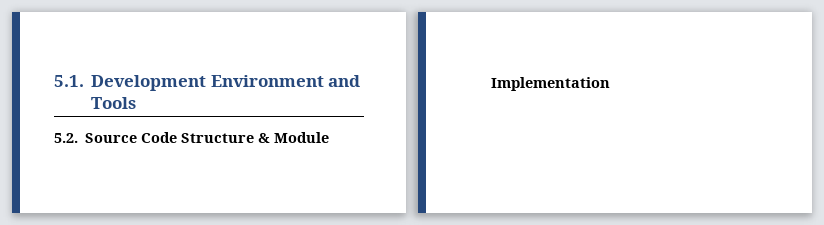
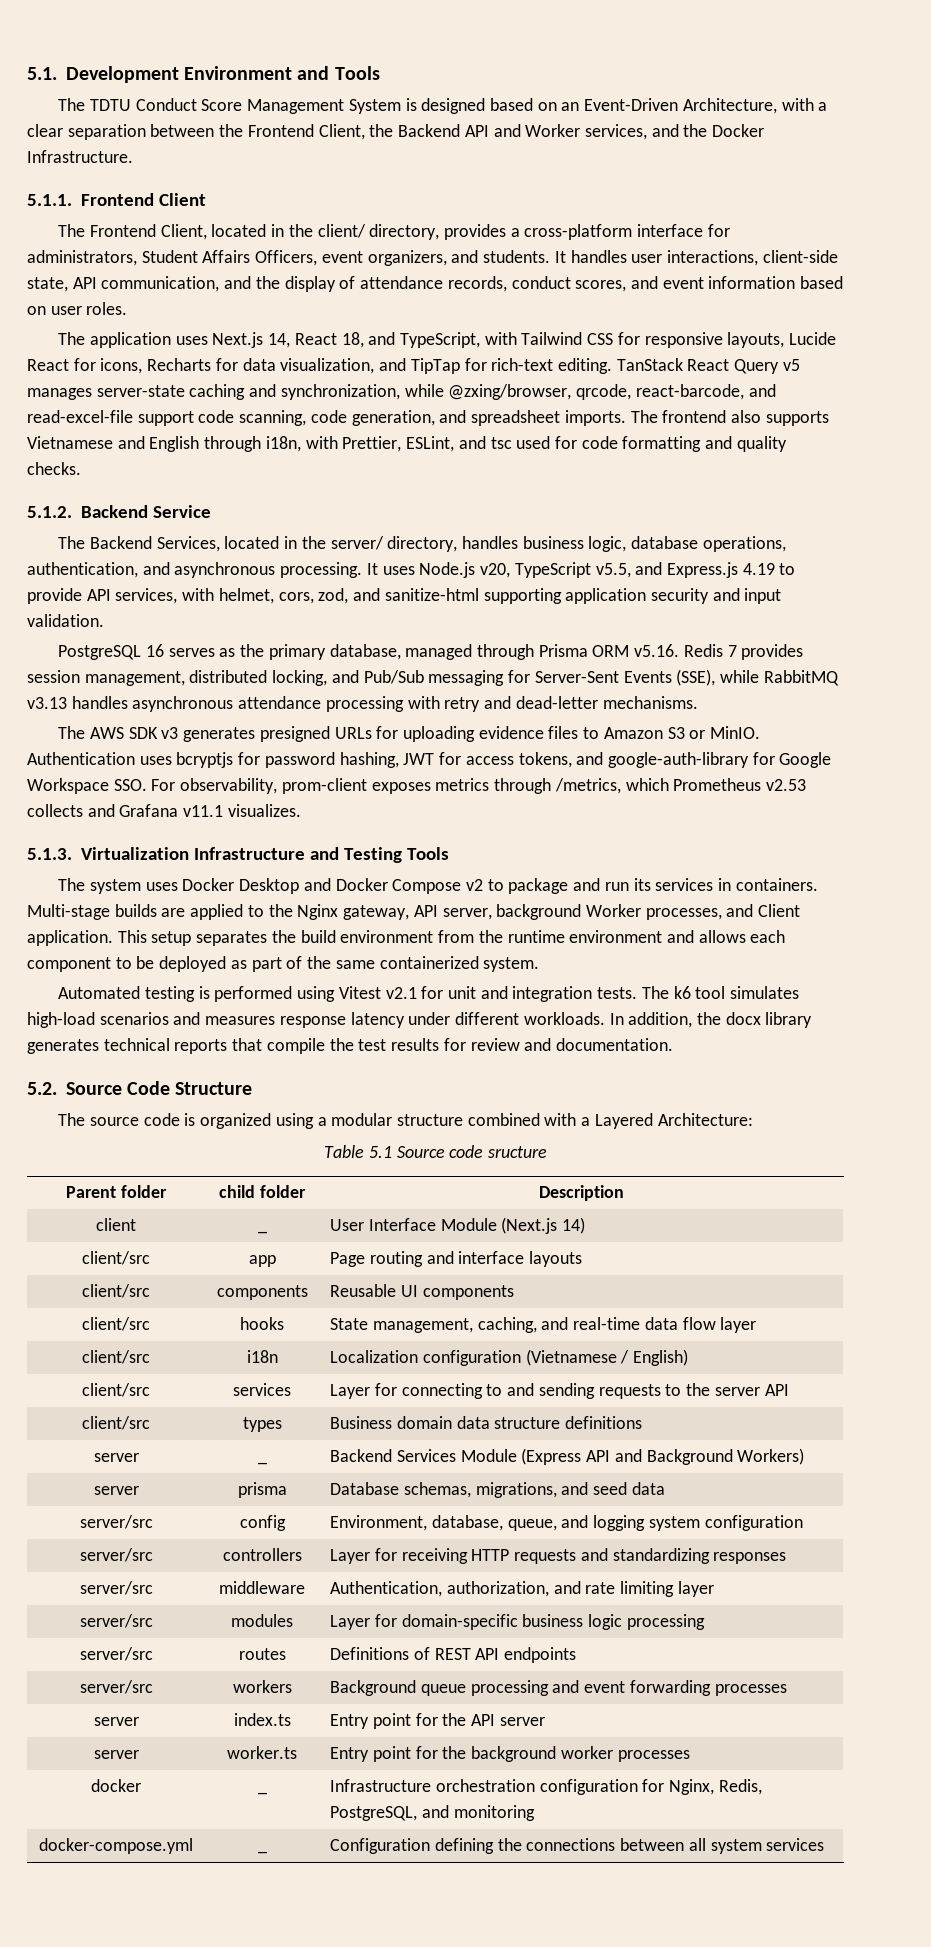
- 5.2. Source Code Structure & Module Implementation
+ The TDTU Conduct Score Management System is designed based on an Event-Driven Architecture, with a clear separation between the Frontend Client, the Backend API and Worker services, and the Docker Infrastructure.
+ 5.1.1. Frontend Client
+ The Frontend Client, located in the client/ directory, provides a cross-platform interface for administrators, Student Affairs Officers, event organizers, and students. It handles user interactions, client-side state, API communication, and the display of attendance records, conduct scores, and event information based on user roles.
+ The application uses Next.js 14, React 18, and TypeScript, with Tailwind CSS for responsive layouts, Lucide React for icons, Recharts for data visualization, and TipTap for rich-text editing. TanStack React Query v5 manages server-state caching and synchronization, while @zxing/browser, qrcode, react-barcode, and read-excel-file support code scanning, code generation, and spreadsheet imports. The frontend also supports Vietnamese and English through i18n, with Prettier, ESLint, and tsc used for code formatting and quality checks.
+ 5.1.2. Backend Service
+ The Backend Services, located in the server/ directory, handles business logic, database operations, authentication, and asynchronous processing. It uses Node.js v20, TypeScript v5.5, and Express.js 4.19 to provide API services, with helmet, cors, zod, and sanitize-html supporting application security and input validation.
+ PostgreSQL 16 serves as the primary database, managed through Prisma ORM v5.16. Redis 7 provides session management, distributed locking, and Pub/Sub messaging for Server-Sent Events (SSE), while RabbitMQ v3.13 handles asynchronous attendance processing with retry and dead-letter mechanisms.
+ The AWS SDK v3 generates presigned URLs for uploading evidence files to Amazon S3 or MinIO. Authentication uses bcryptjs for password hashing, JWT for access tokens, and google-auth-library for Google Workspace SSO. For observability, prom-client exposes metrics through /metrics, which Prometheus v2.53 collects and Grafana v11.1 visualizes.
+ 5.1.3. Virtualization Infrastructure and Testing Tools
+ The system uses Docker Desktop and Docker Compose v2 to package and run its services in containers. Multi-stage builds are applied to the Nginx gateway, API server, background Worker processes, and Client application. This setup separates the build environment from the runtime environment and allows each component to be deployed as part of the same containerized system.
+ Automated testing is performed using Vitest v2.1 for unit and integration tests. The k6 tool simulates high-load scenarios and measures response latency under different workloads. In addition, the docx library generates technical reports that compile the test results for review and documentation.
+ 5.2. Source Code Structure
+ The source code is organized using a modular structure combined with a Layered Architecture:
+ Table 5.1 Source code sructure
+ Parent folder | child folder | Description
+ client | _ | User Interface Module (Next.js 14)
+ client/src | app | Page routing and interface layouts
+ client/src | components | Reusable UI components
+ client/src | hooks | State management, caching, and real-time data flow layer
+ client/src | i18n | Localization configuration (Vietnamese / English)
+ client/src | services | Layer for connecting to and sending requests to the server API
+ client/src | types | Business domain data structure definitions
+ server | _ | Backend Services Module (Express API and Background Workers)
+ server | prisma | Database schemas, migrations, and seed data
+ server/src | config | Environment, database, queue, and logging system configuration
+ server/src | controllers | Layer for receiving HTTP requests and standardizing responses
+ server/src | middleware | Authentication, authorization, and rate limiting layer
+ server/src | modules | Layer for domain-specific business logic processing
+ server/src | routes | Definitions of REST API endpoints
+ server/src | workers | Background queue processing and event forwarding processes
+ server | index.ts | Entry point for the API server
+ server | worker.ts | Entry point for the background worker processes
+ docker | _ | Infrastructure orchestration configuration for Nginx, Redis, PostgreSQL, and monitoring
+ docker-compose.yml | _ | Configuration defining the connections between all system services

